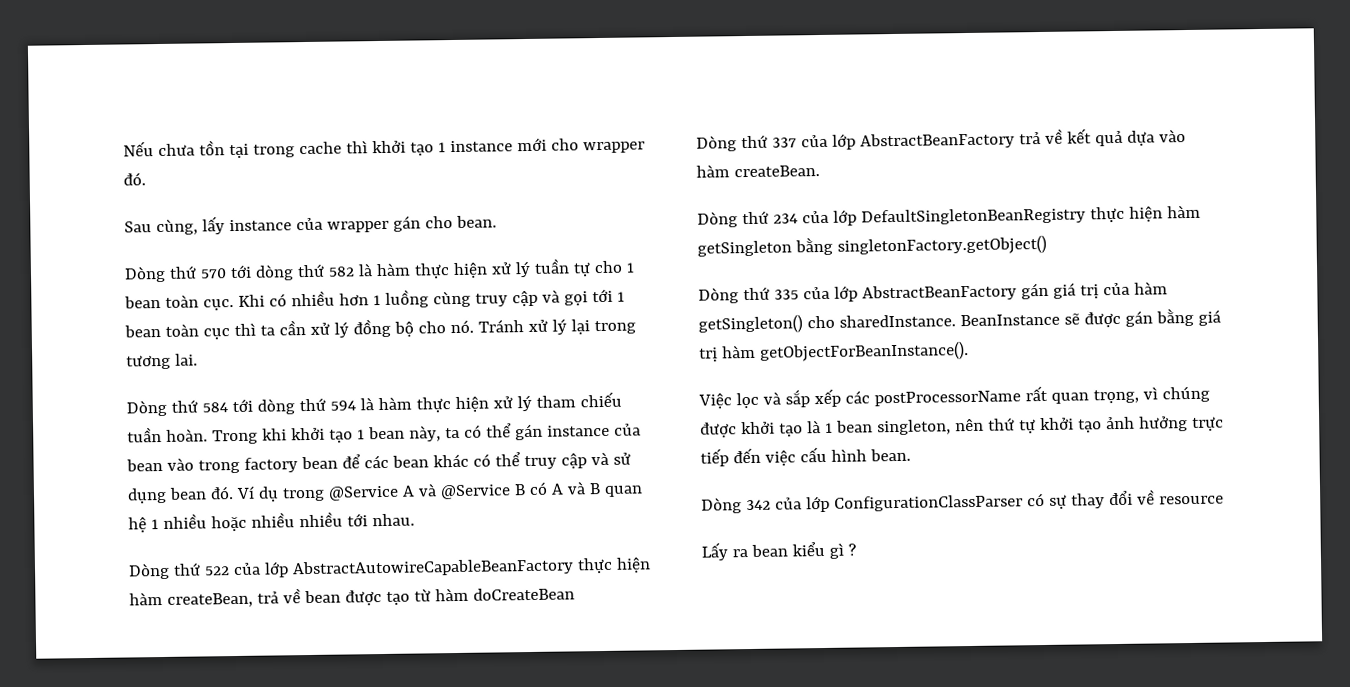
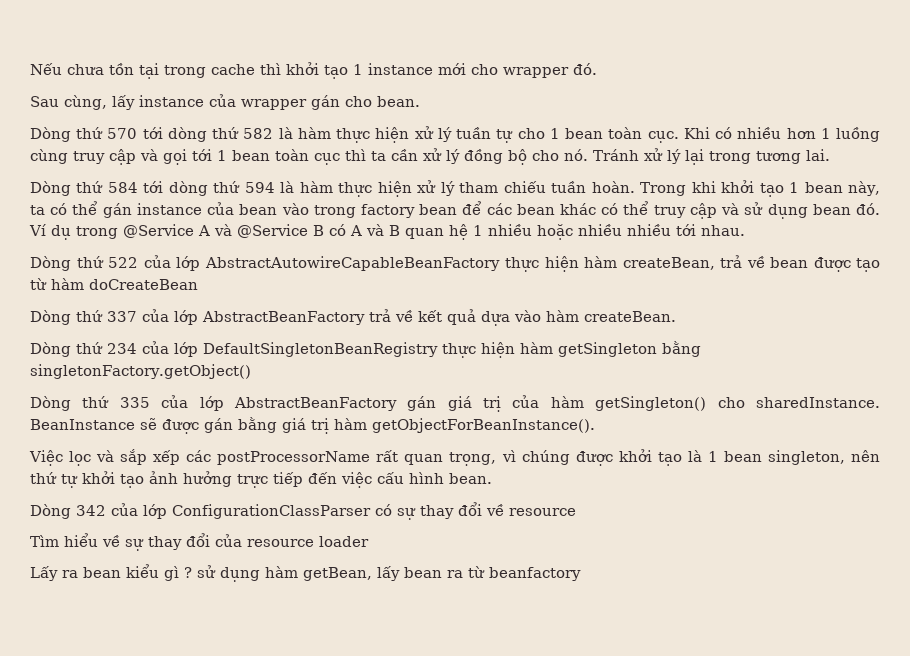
+ Tìm hiểu về sự thay đổi của resource loader
- Lấy ra bean kiểu gì ?
+ Lấy ra bean kiểu gì ? sử dụng hàm getBean, lấy bean ra từ beanfactory

